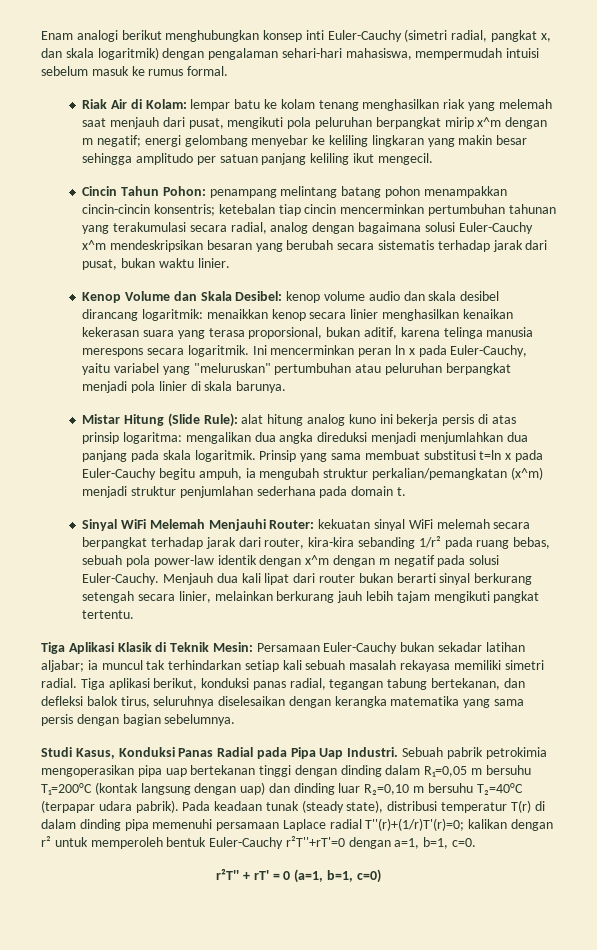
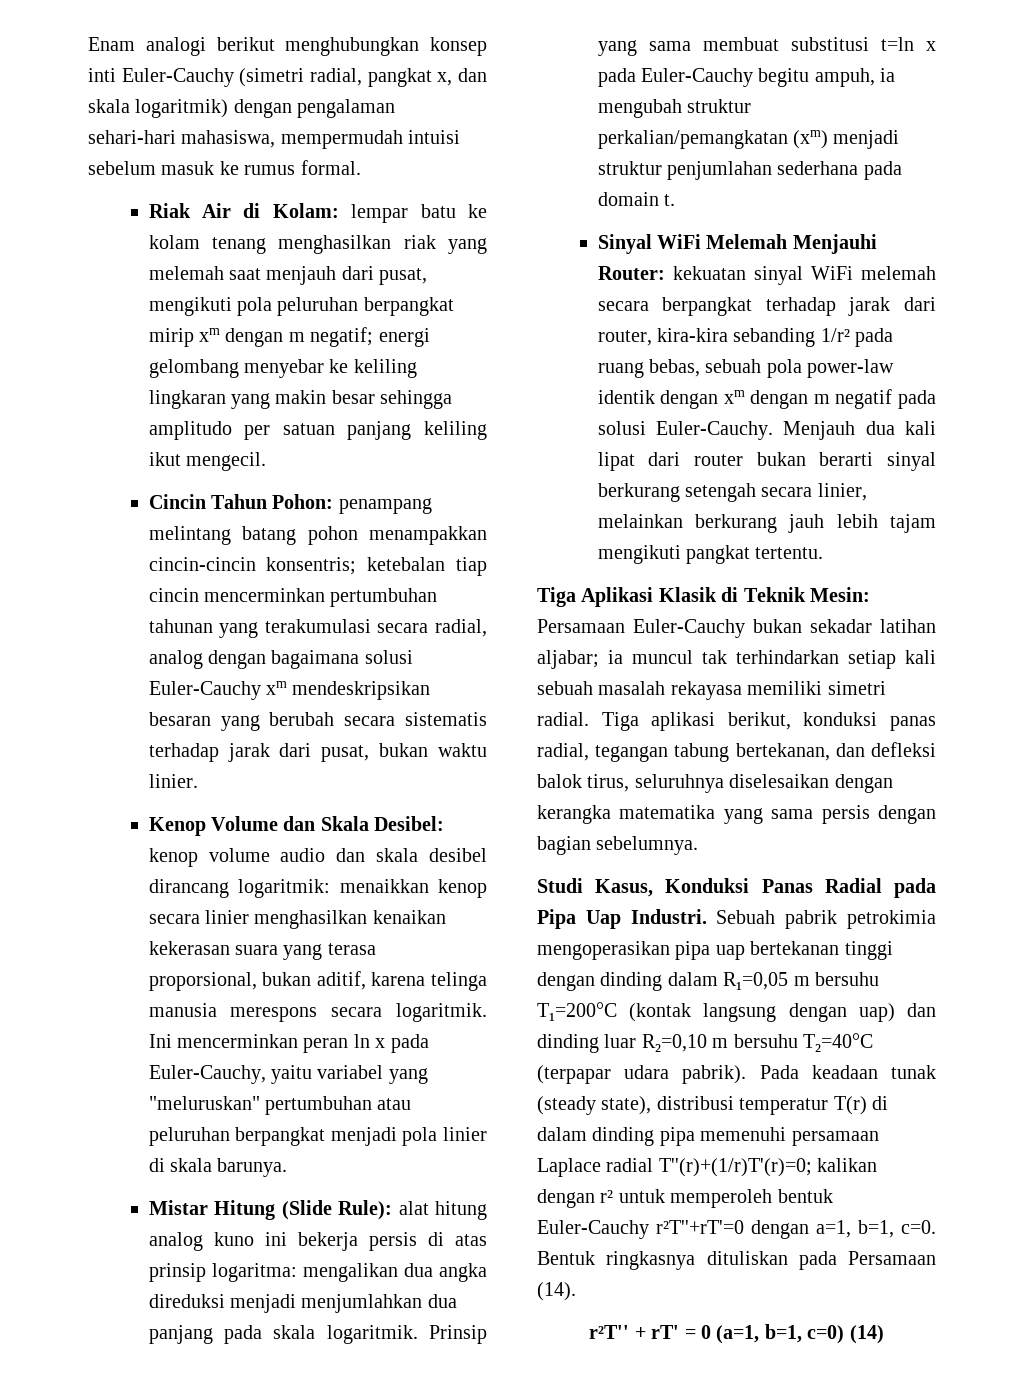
- Riak Air di Kolam: lempar batu ke kolam tenang menghasilkan riak yang melemah saat menjauh dari pusat, mengikuti pola peluruhan berpangkat mirip x^m dengan m negatif; energi gelombang menyebar ke keliling lingkaran yang makin besar sehingga amplitudo per satuan panjang keliling ikut mengecil.
+ Riak Air di Kolam: lempar batu ke kolam tenang menghasilkan riak yang melemah saat menjauh dari pusat, mengikuti pola peluruhan berpangkat mirip xm dengan m negatif; energi gelombang menyebar ke keliling lingkaran yang makin besar sehingga amplitudo per satuan panjang keliling ikut mengecil.
- Cincin Tahun Pohon: penampang melintang batang pohon menampakkan cincin-cincin konsentris; ketebalan tiap cincin mencerminkan pertumbuhan tahunan yang terakumulasi secara radial, analog dengan bagaimana solusi Euler-Cauchy x^m mendeskripsikan besaran yang berubah secara sistematis terhadap jarak dari pusat, bukan waktu linier.
+ Cincin Tahun Pohon: penampang melintang batang pohon menampakkan cincin-cincin konsentris; ketebalan tiap cincin mencerminkan pertumbuhan tahunan yang terakumulasi secara radial, analog dengan bagaimana solusi Euler-Cauchy xm mendeskripsikan besaran yang berubah secara sistematis terhadap jarak dari pusat, bukan waktu linier.
- Prinsip yang sama membuat substitusi t=ln x pada Euler-Cauchy begitu ampuh, ia mengubah struktur perkalian/pemangkatan (x^m) menjadi struktur penjumlahan sederhana pada domain t.
+ Prinsip yang sama membuat substitusi t=ln x pada Euler-Cauchy begitu ampuh, ia mengubah struktur perkalian/pemangkatan (xm) menjadi struktur penjumlahan sederhana pada domain t.
- Sinyal WiFi Melemah Menjauhi Router: kekuatan sinyal WiFi melemah secara berpangkat terhadap jarak dari router, kira-kira sebanding 1/r² pada ruang bebas, sebuah pola power-law identik dengan x^m dengan m negatif pada solusi Euler-Cauchy.
+ Sinyal WiFi Melemah Menjauhi Router: kekuatan sinyal WiFi melemah secara berpangkat terhadap jarak dari router, kira-kira sebanding 1/r² pada ruang bebas, sebuah pola power-law identik dengan xm dengan m negatif pada solusi Euler-Cauchy.
+ Bentuk ringkasnya dituliskan pada Persamaan (14).
- r²T'' + rT' = 0 (a=1, b=1, c=0)
+ r²T'' + rT' = 0 (a=1, b=1, c=0) (14)

